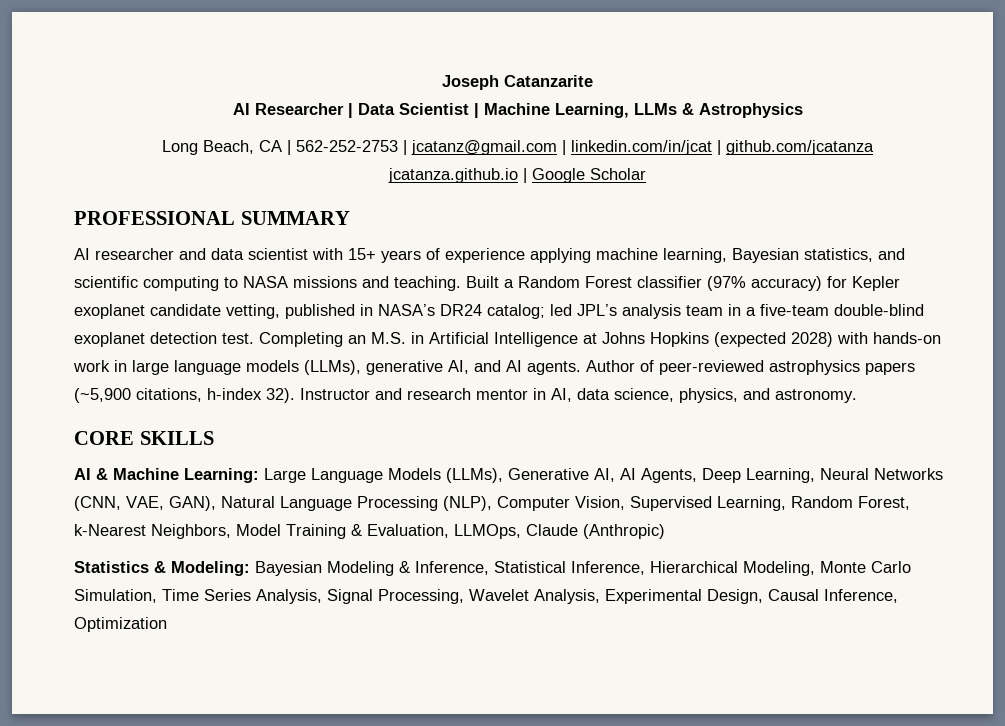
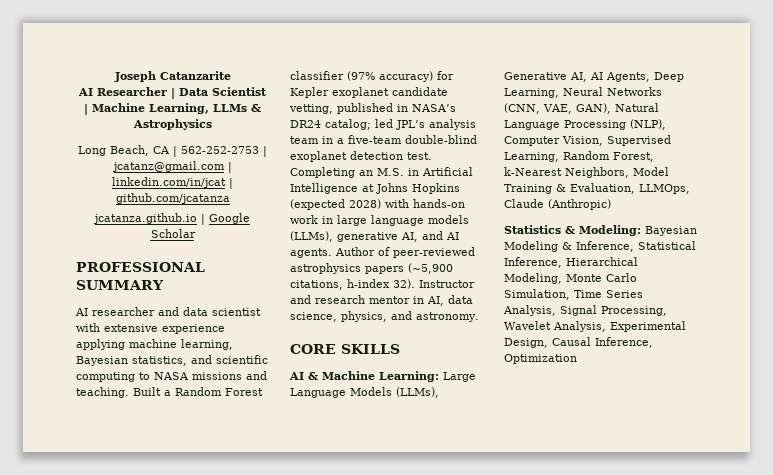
- AI researcher and data scientist with 15+ years of experience applying machine learning, Bayesian statistics, and scientific computing to NASA missions and teaching.
+ AI researcher and data scientist with extensive experience applying machine learning, Bayesian statistics, and scientific computing to NASA missions and teaching.

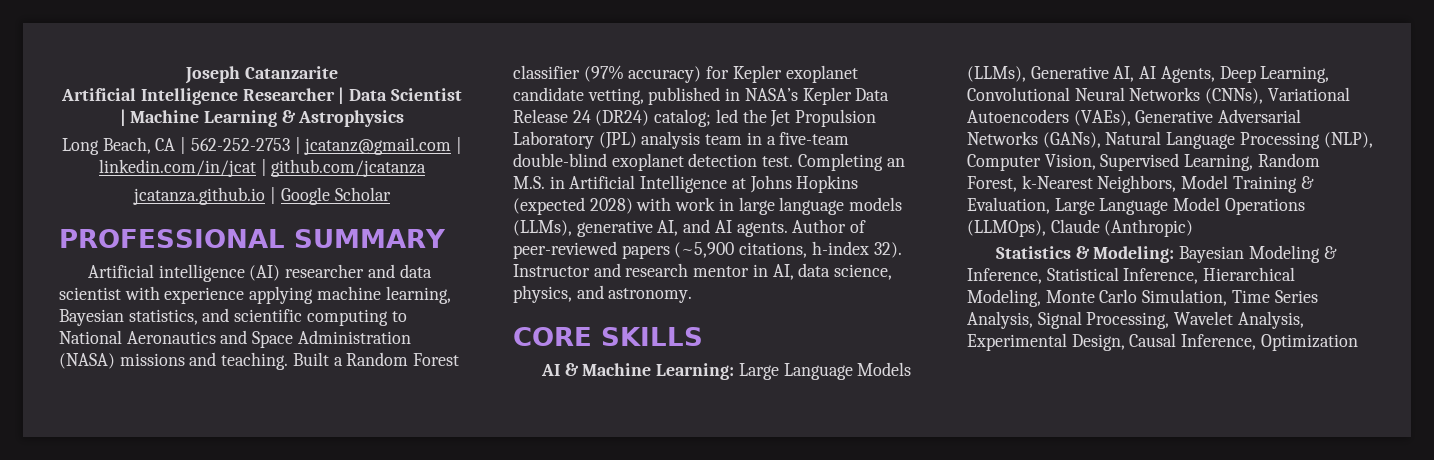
- AI Researcher | Data Scientist | Machine Learning, LLMs & Astrophysics
+ Artificial Intelligence Researcher | Data Scientist | Machine Learning & Astrophysics
- AI researcher and data scientist with extensive experience applying machine learning, Bayesian statistics, and scientific computing to NASA missions and teaching.
+ Artificial intelligence (AI) researcher and data scientist with experience applying machine learning, Bayesian statistics, and scientific computing to National Aeronautics and Space Administration (NASA) missions and teaching.
- Built a Random Forest classifier (97% accuracy) for Kepler exoplanet candidate vetting, published in NASA’s DR24 catalog; led JPL’s analysis team in a five-team double-blind exoplanet detection test.
+ Built a Random Forest classifier (97% accuracy) for Kepler exoplanet candidate vetting, published in NASA’s Kepler Data Release 24 (DR24) catalog; led the Jet Propulsion Laboratory (JPL) analysis team in a five-team double-blind exoplanet detection test.
- Completing an M.S. in Artificial Intelligence at Johns Hopkins (expected 2028) with hands-on work in large language models (LLMs), generative AI, and AI agents.
+ Completing an M.S. in Artificial Intelligence at Johns Hopkins (expected 2028) with work in large language models (LLMs), generative AI, and AI agents.
- Author of peer-reviewed astrophysics papers (~5,900 citations, h-index 32).
+ Author of peer-reviewed papers (~5,900 citations, h-index 32).
- AI & Machine Learning: Large Language Models (LLMs), Generative AI, AI Agents, Deep Learning, Neural Networks (CNN, VAE, GAN), Natural Language Processing (NLP), Computer Vision, Supervised Learning, Random Forest, k-Nearest Neighbors, Model Training & Evaluation, LLMOps, Claude (Anthropic)
+ AI & Machine Learning: Large Language Models (LLMs), Generative AI, AI Agents, Deep Learning, Convolutional Neural Networks (CNNs), Variational Autoencoders (VAEs), Generative Adversarial Networks (GANs), Natural Language Processing (NLP), Computer Vision, Supervised Learning, Random Forest, k-Nearest Neighbors, Model Training & Evaluation, Large Language Model Operations (LLMOps), Claude (Anthropic)

